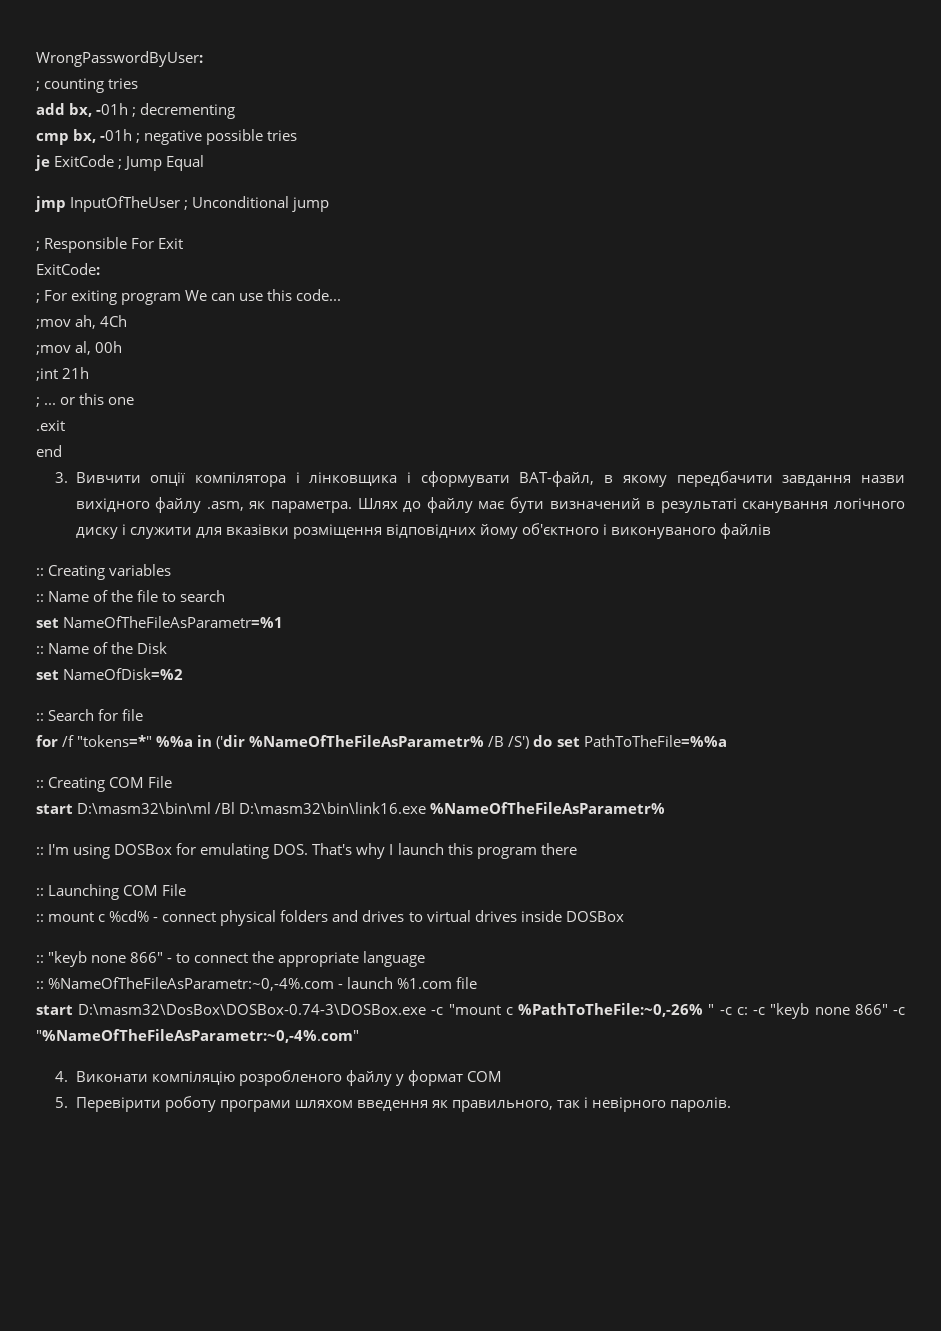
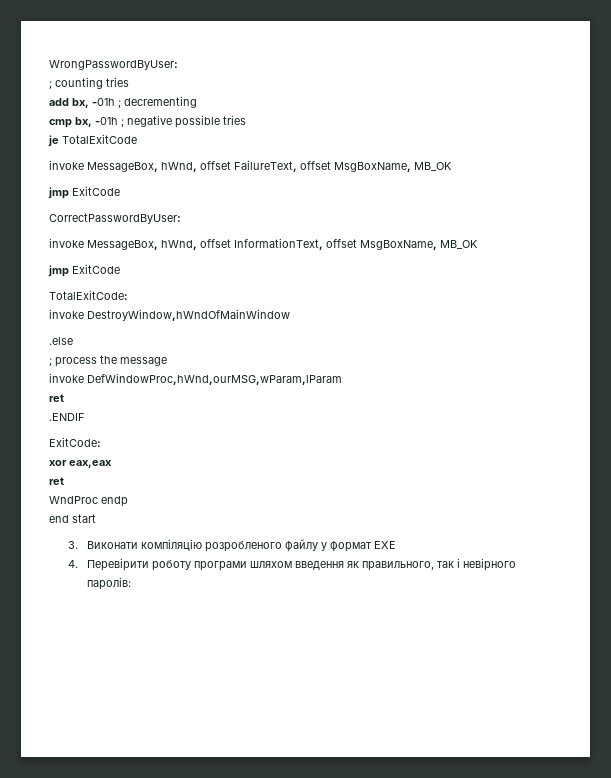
- je ExitCode ; Jump Equal
- jmp InputOfTheUser ; Unconditional jump
- ; Responsible For Exit
+ je TotalExitCode
+ invoke MessageBox, hWnd, offset FailureText, offset MsgBoxName, MB_OK
+ jmp ExitCode
+ CorrectPasswordByUser:
+ invoke MessageBox, hWnd, offset InformationText, offset MsgBoxName, MB_OK
+ jmp ExitCode
+ TotalExitCode:
+ invoke DestroyWindow,hWndOfMainWindow
+ .else
+ ; process the message
+ invoke DefWindowProc,hWnd,ourMSG,wParam,lParam
+ ret
+ .ENDIF
  ExitCode:
- ; For exiting program We can use this code...
- ;mov ah, 4Ch
- ;mov al, 00h
- ;int 21h
- ; ... or this one
- .exit
- end
- 3. Вивчити опції компілятора і лінковщика і сформувати BAT-файл, в якому передбачити завдання назви вихідного файлу .asm, як параметра. Шлях до файлу має бути визначений в результаті сканування логічного диску і служити для вказівки розміщення відповідних йому об'єктного і виконуваного файлів
- :: Creating variables
- :: Name of the file to search
- set NameOfTheFileAsParametr=%1
- :: Name of the Disk
- set NameOfDisk=%2
- :: Search for file
- for /f "tokens=*" %%a in ('dir %NameOfTheFileAsParametr% /B /S') do set PathToTheFile=%%a
- :: Creating COM File
- start D:\masm32\bin\ml /Bl D:\masm32\bin\link16.exe %NameOfTheFileAsParametr%
- :: I'm using DOSBox for emulating DOS. That's why I launch this program there
- :: Launching COM File
- :: mount c %cd% - connect physical folders and drives to virtual drives inside DOSBox
- :: "keyb none 866" - to connect the appropriate language
- :: %NameOfTheFileAsParametr:~0,-4%.com - launch %1.com file
- start D:\masm32\DosBox\DOSBox-0.74-3\DOSBox.exe -c "mount c %PathToTheFile:~0,-26% " -c c: -c "keyb none 866" -c "%NameOfTheFileAsParametr:~0,-4%.com"
- 4. Виконати компіляцію розробленого файлу у формат COM
- 5. Перевірити роботу програми шляхом введення як правильного, так і невірного паролів.
+ xor eax,eax
+ ret
+ WndProc endp
+ end start
+ 3. Виконати компіляцію розробленого файлу у формат EXE
+ 4. Перевірити роботу програми шляхом введення як правильного, так і невірного паролів:

